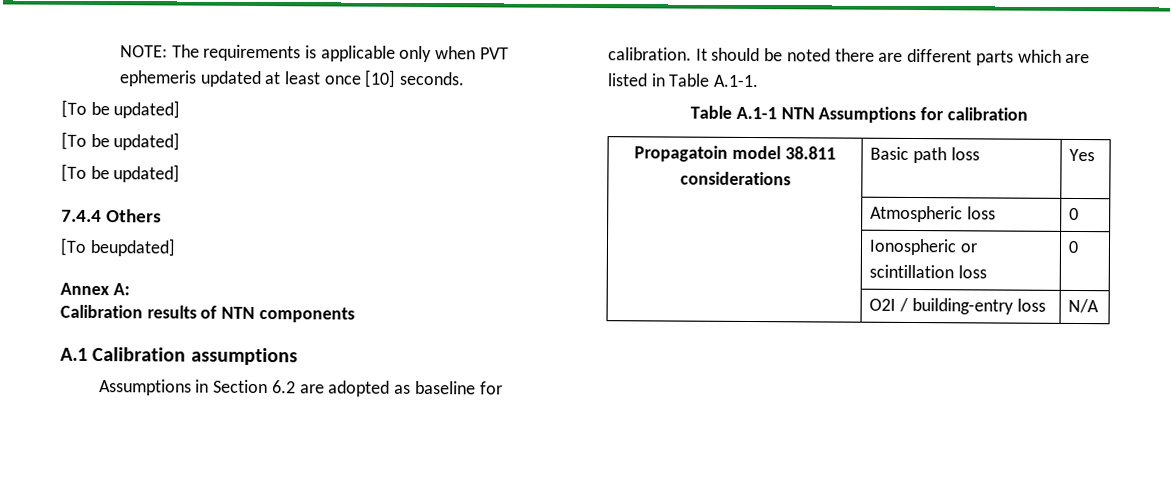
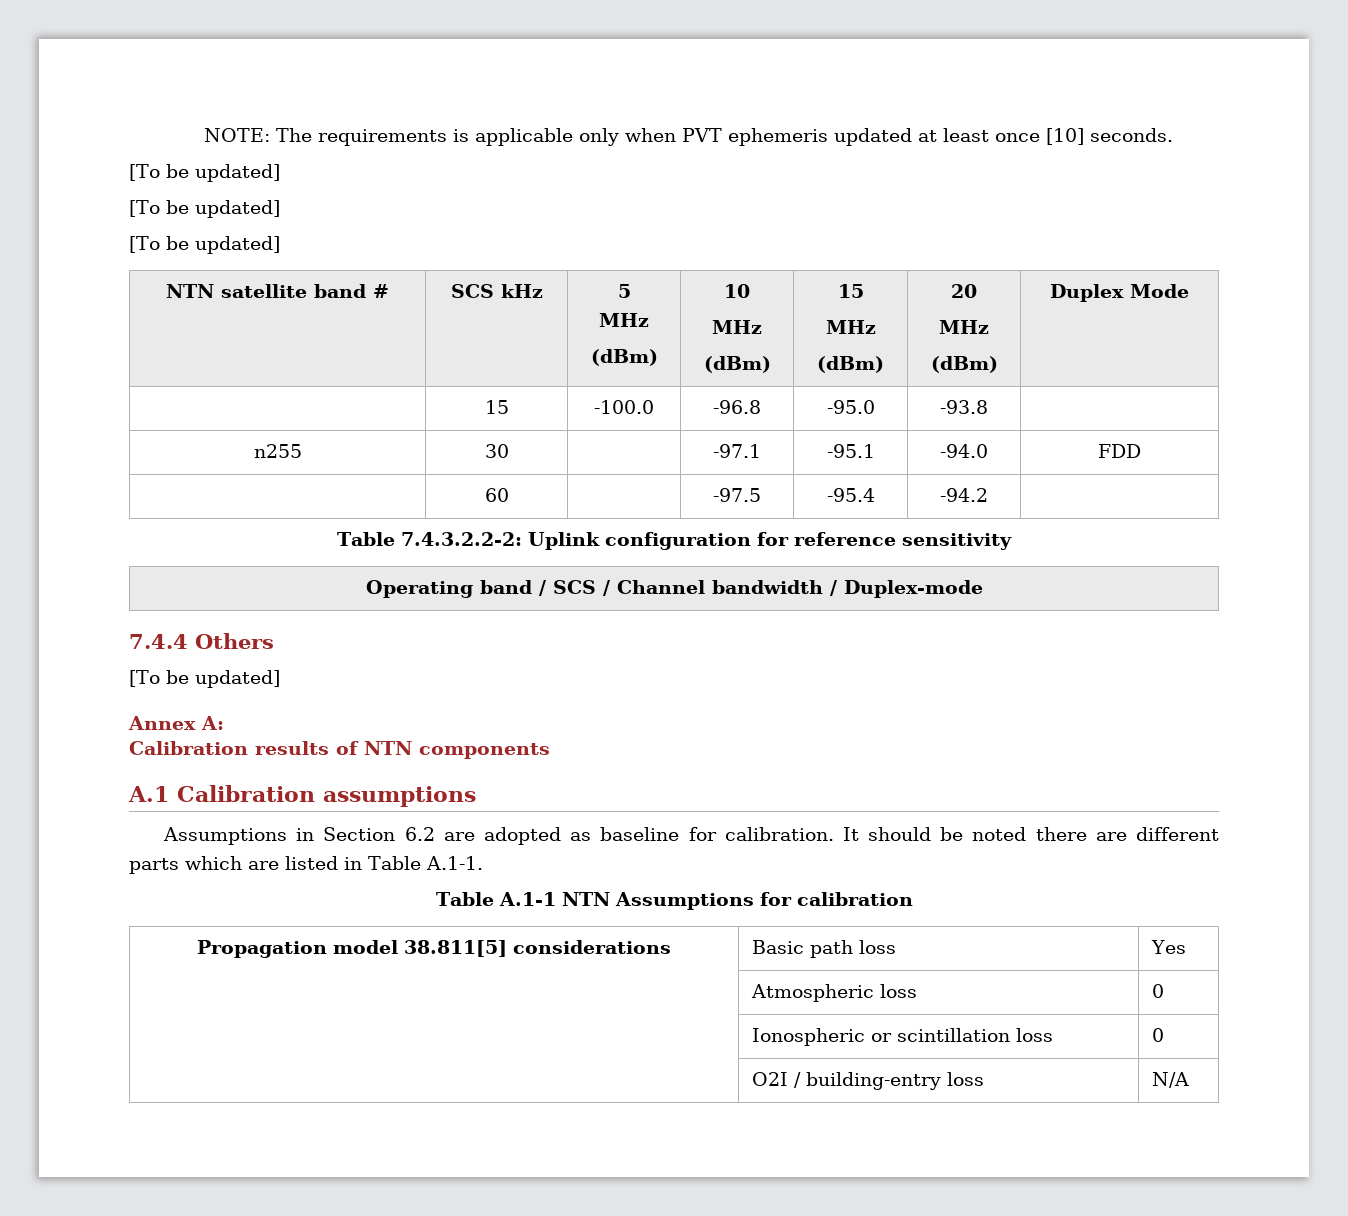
+ NTN satellite band # | SCS kHz | 5
+ MHz
+ (dBm) | 10
+ MHz
+ (dBm) | 15
+ MHz
+ (dBm) | 20
+ MHz
+ (dBm) | Duplex Mode
+ | 15 | -100.0 | -96.8 | -95.0 | -93.8 |
+ n255 | 30 | | -97.1 | -95.1 | -94.0 | FDD
+ | 60 | | -97.5 | -95.4 | -94.2 |
+ Table 7.4.3.2.2-2: Uplink configuration for reference sensitivity
+ Operating band / SCS / Channel bandwidth / Duplex-mode
  7.4.4 Others
- [To beupdated]
+ [To be updated]
- Propagatoin model 38.811 considerations | Basic path loss | Yes
+ Propagation model 38.811[5] considerations | Basic path loss | Yes

